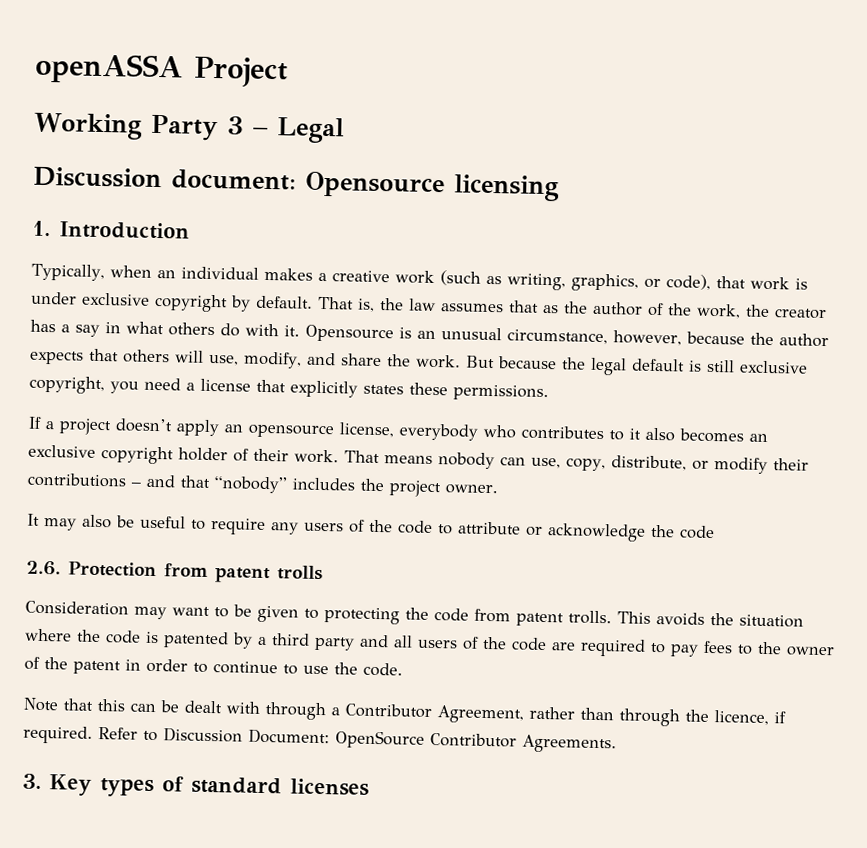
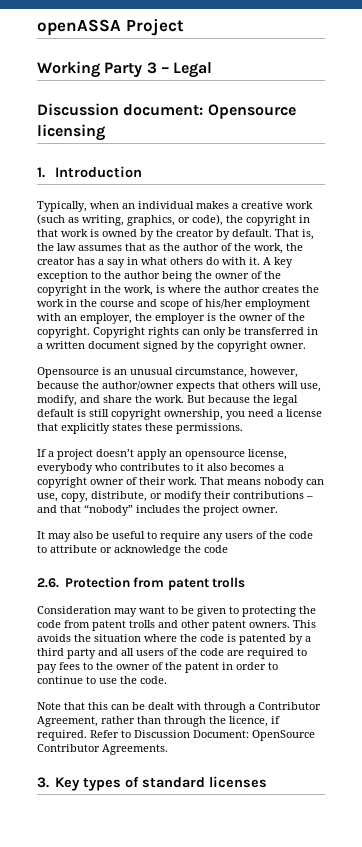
- Typically, when an individual makes a creative work (such as writing, graphics, or code), that work is under exclusive copyright by default.
+ Typically, when an individual makes a creative work (such as writing, graphics, or code), the copyright in that work is owned by the creator by default.
- That is, the law assumes that as the author of the work, the creator has a say in what others do with it. Opensource is an unusual circumstance, however, because the author expects that others will use, modify, and share the work.
+ That is, the law assumes that as the author of the work, the creator has a say in what others do with it. A key exception to the author being the owner of the copyright in the work, is where the author creates the work in the course and scope of his/her employment with an employer, the employer is the owner of the copyright. Copyright rights can only be transferred in a written document signed by the copyright owner.
+ Opensource is an unusual circumstance, however, because the author/owner expects that others will use, modify, and share the work.
- But because the legal default is still exclusive copyright, you need a license that explicitly states these permissions.
+ But because the legal default is still copyright ownership, you need a license that explicitly states these permissions.
- If a project doesn’t apply an opensource license, everybody who contributes to it also becomes an exclusive copyright holder of their work.
+ If a project doesn’t apply an opensource license, everybody who contributes to it also becomes a copyright owner of their work.
- Consideration may want to be given to protecting the code from patent trolls.
+ Consideration may want to be given to protecting the code from patent trolls and other patent owners.

